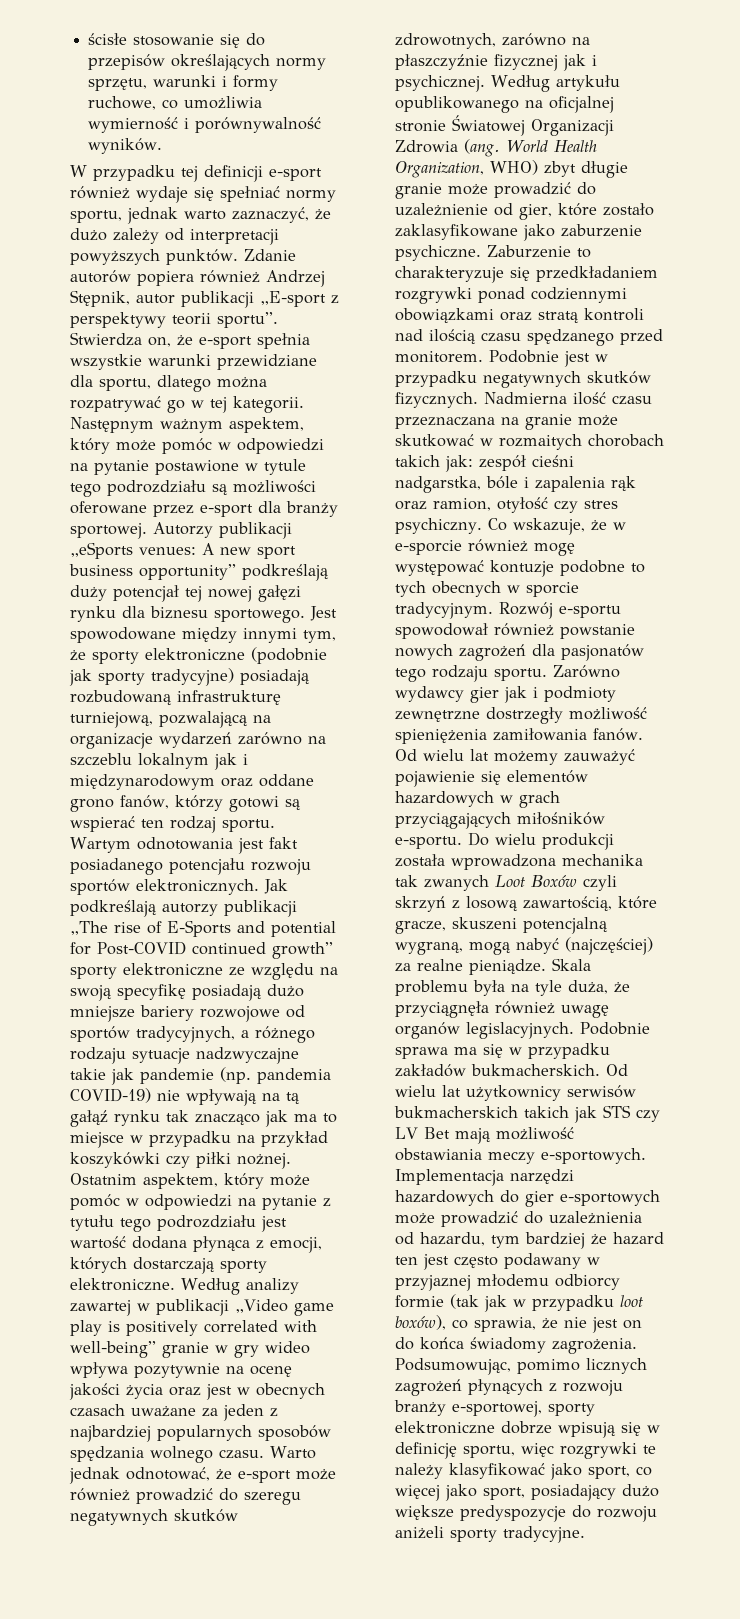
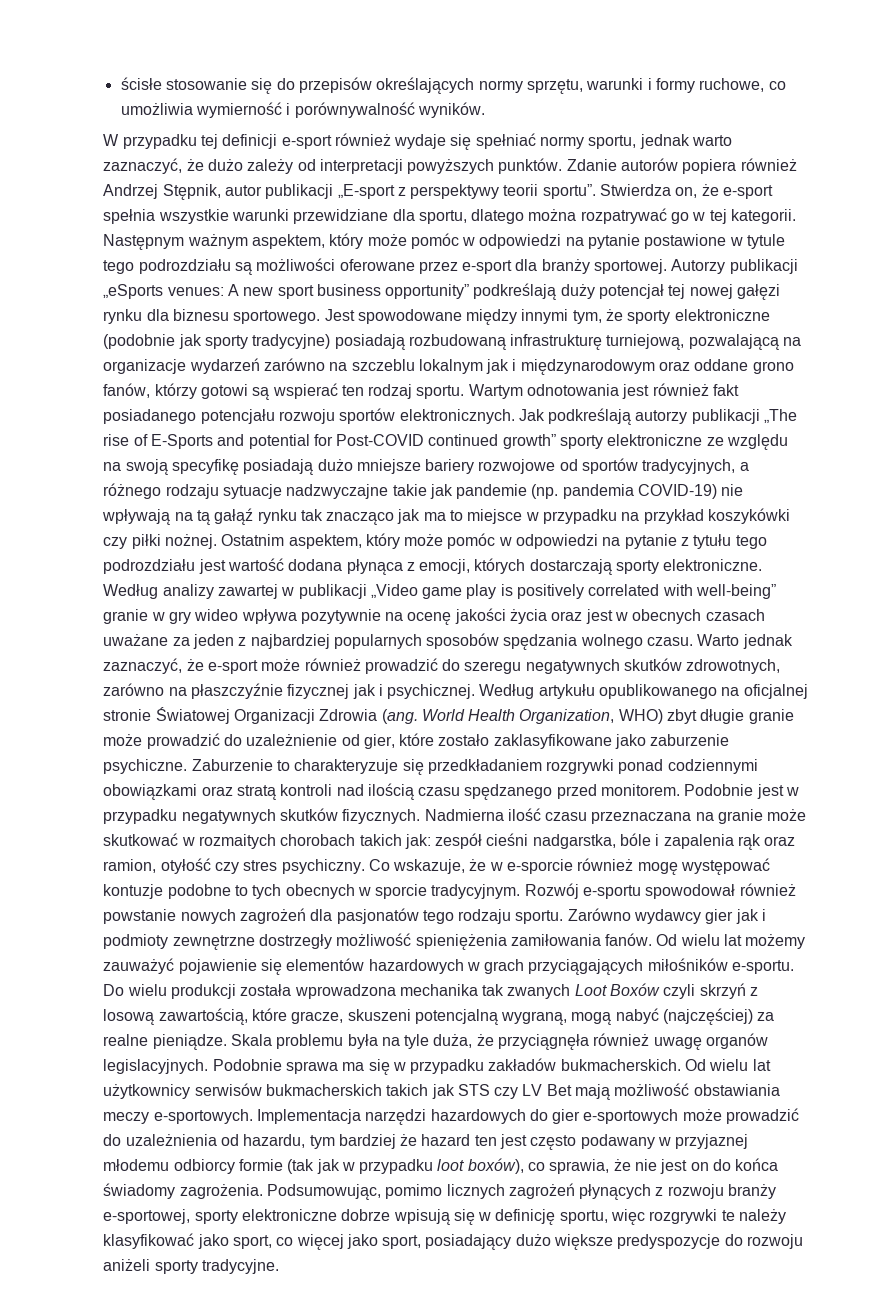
- Wartym odnotowania jest fakt posiadanego potencjału rozwoju sportów elektronicznych.
+ Wartym odnotowania jest również fakt posiadanego potencjału rozwoju sportów elektronicznych.
- Warto jednak odnotować, że e-sport może również prowadzić do szeregu negatywnych skutków zdrowotnych, zarówno na płaszczyźnie fizycznej jak i psychicznej.
+ Warto jednak zaznaczyć, że e-sport może również prowadzić do szeregu negatywnych skutków zdrowotnych, zarówno na płaszczyźnie fizycznej jak i psychicznej.

